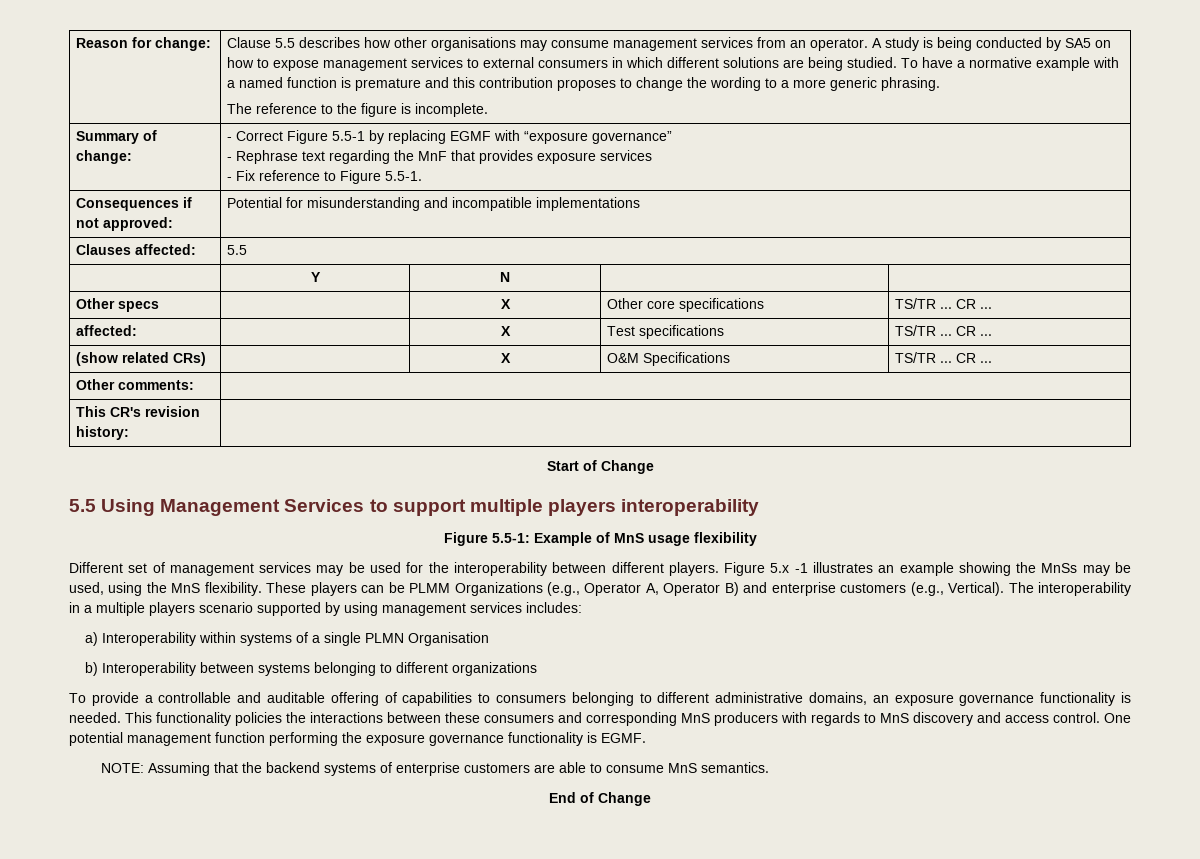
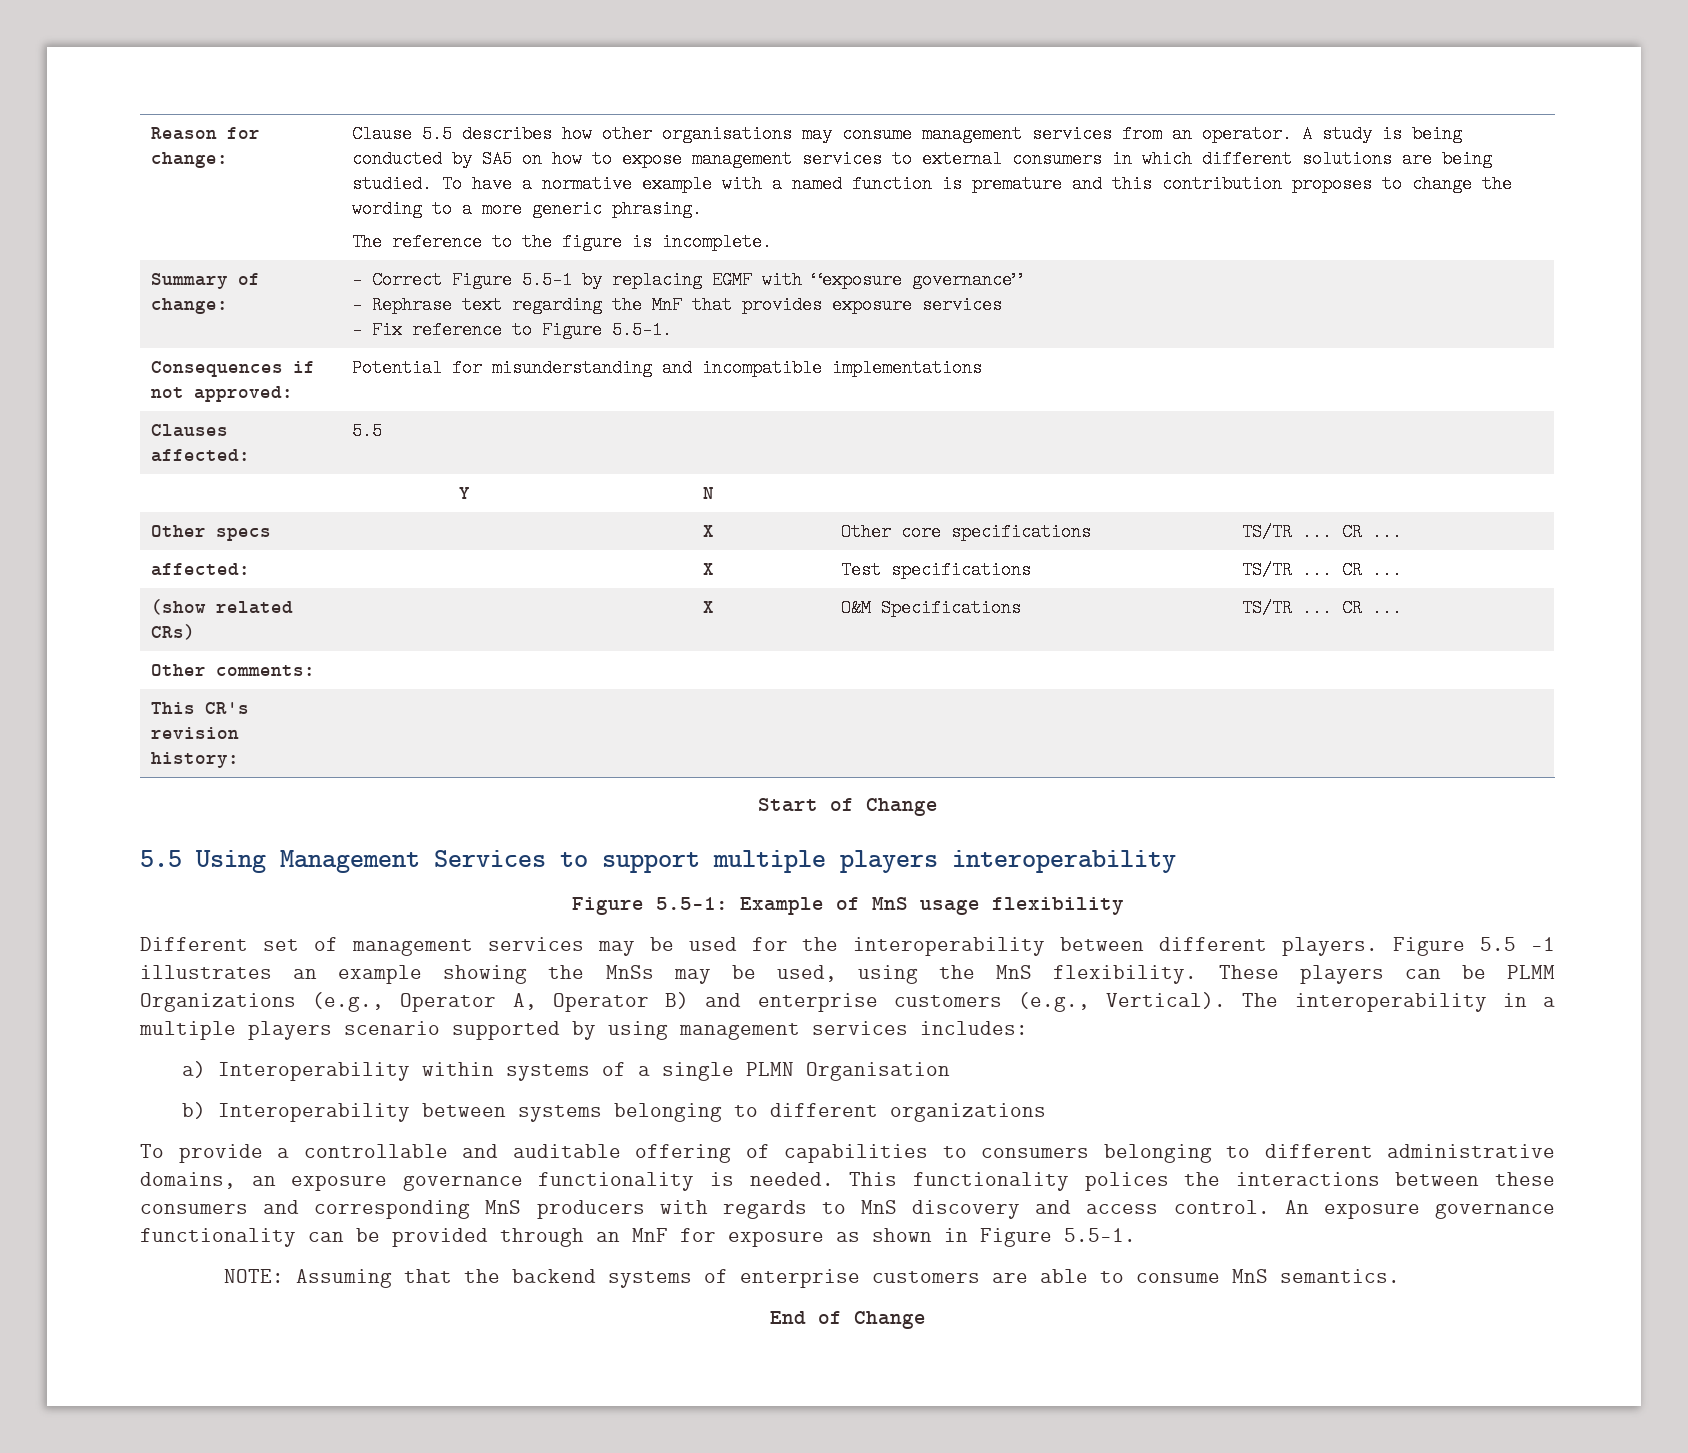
- Figure 5.x -1 illustrates an example showing the MnSs may be used, using the MnS flexibility.
+ Figure 5.5 -1 illustrates an example showing the MnSs may be used, using the MnS flexibility.
- This functionality policies the interactions between these consumers and corresponding MnS producers with regards to MnS discovery and access control.
+ This functionality polices the interactions between these consumers and corresponding MnS producers with regards to MnS discovery and access control.
- One potential management function performing the exposure governance functionality is EGMF.
+ An exposure governance functionality can be provided through an MnF for exposure as shown in Figure 5.5-1.

